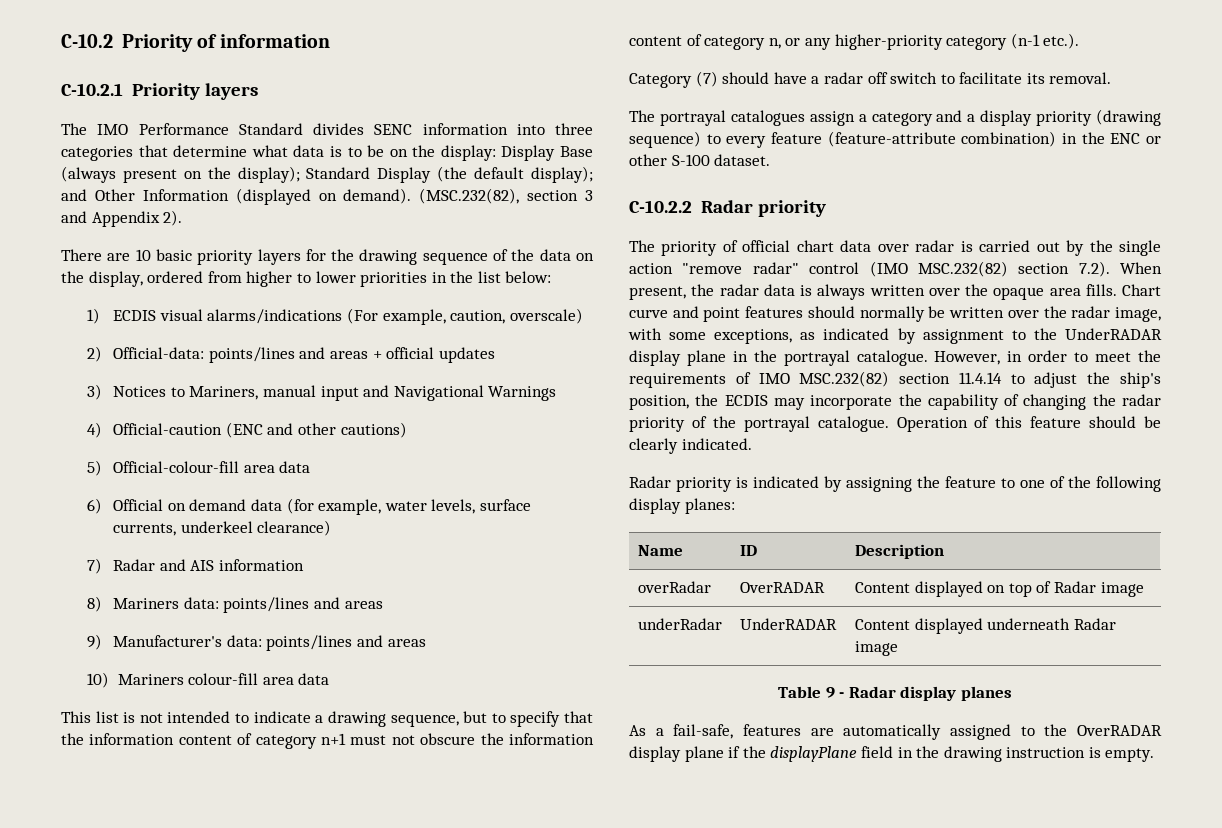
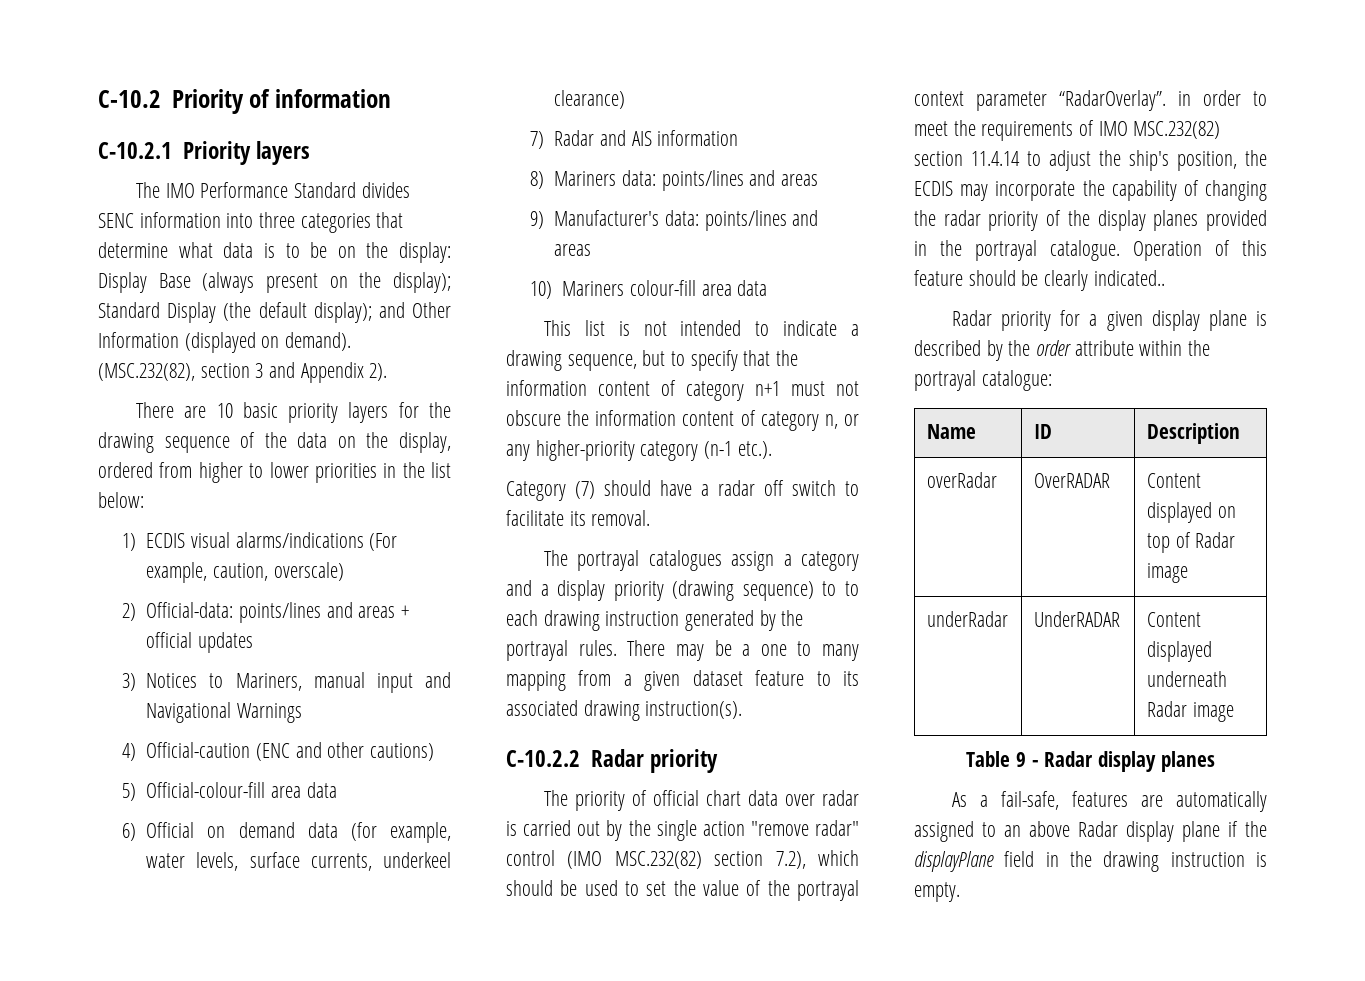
- The portrayal catalogues assign a category and a display priority (drawing sequence) to every feature (feature-attribute combination) in the ENC or other S-100 dataset.
+ The portrayal catalogues assign a category and a display priority (drawing sequence) to to each drawing instruction generated by the portrayal rules. There may be a one to many mapping from a given dataset feature to its associated drawing instruction(s).
- The priority of official chart data over radar is carried out by the single action "remove radar" control (IMO MSC.232(82) section 7.2). When present, the radar data is always written over the opaque area fills. Chart curve and point features should normally be written over the radar image, with some exceptions, as indicated by assignment to the UnderRADAR display plane in the portrayal catalogue. However, in order to meet the requirements of IMO MSC.232(82) section 11.4.14 to adjust the ship's position, the ECDIS may incorporate the capability of changing the radar priority of the portrayal catalogue.
+ The priority of official chart data over radar is carried out by the single action "remove radar" control (IMO MSC.232(82) section 7.2), which should be used to set the value of the portrayal context parameter “RadarOverlay”. in order to meet the requirements of IMO MSC.232(82) section 11.4.14 to adjust the ship's position, the ECDIS may incorporate the capability of changing the radar priority of the display planes provided in the portrayal catalogue.
- Operation of this feature should be clearly indicated.
- Radar priority is indicated by assigning the feature to one of the following display planes:
+ Operation of this feature should be clearly indicated..
+ Radar priority for a given display plane is described by the order attribute within the portrayal catalogue:
- As a fail-safe, features are automatically assigned to the OverRADAR display plane if the displayPlane field in the drawing instruction is empty.
+ As a fail-safe, features are automatically assigned to an above Radar display plane if the displayPlane field in the drawing instruction is empty.

